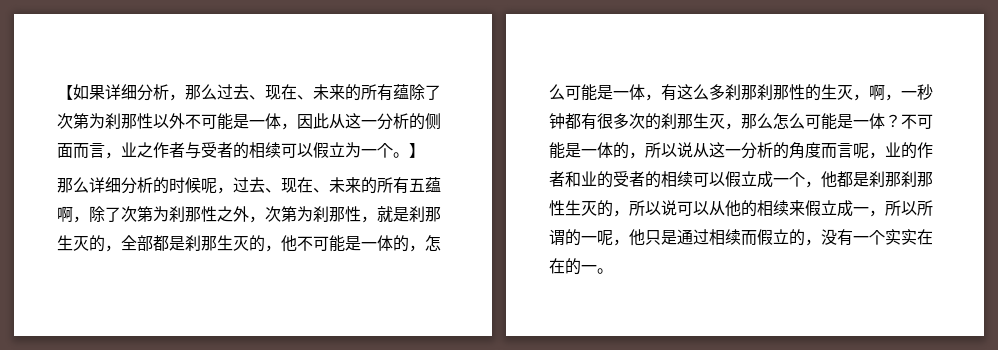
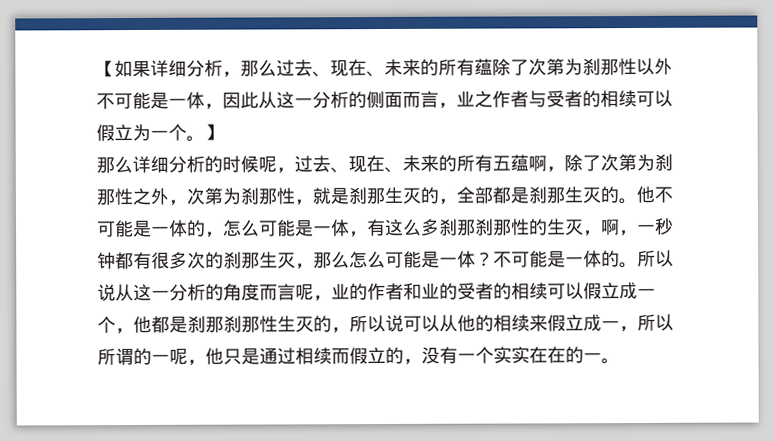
- 那么详细分析的时候呢，过去、现在、未来的所有五蕴啊，除了次第为刹那性之外，次第为刹那性，就是刹那生灭的，全部都是刹那生灭的，他不可能是一体的，怎么可能是一体，有这么多刹那刹那性的生灭，啊，一秒钟都有很多次的刹那生灭，那么怎么可能是一体？
+ 那么详细分析的时候呢，过去、现在、未来的所有五蕴啊，除了次第为刹那性之外，次第为刹那性，就是刹那生灭的，全部都是刹那生灭的。他不可能是一体的，怎么可能是一体，有这么多刹那刹那性的生灭，啊，一秒钟都有很多次的刹那生灭，那么怎么可能是一体？
- 不可能是一体的，所以说从这一分析的角度而言呢，业的作者和业的受者的相续可以假立成一个，他都是刹那刹那性生灭的，所以说可以从他的相续来假立成一，所以所谓的一呢，他只是通过相续而假立的，没有一个实实在在的一。
+ 不可能是一体的。所以说从这一分析的角度而言呢，业的作者和业的受者的相续可以假立成一个，他都是刹那刹那性生灭的，所以说可以从他的相续来假立成一，所以所谓的一呢，他只是通过相续而假立的，没有一个实实在在的一。

